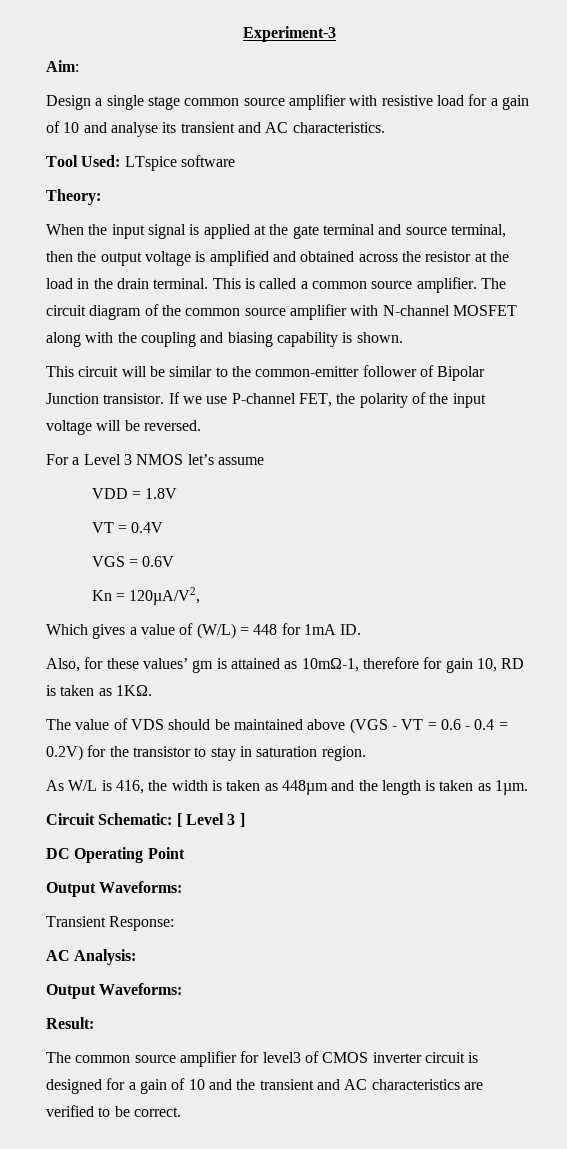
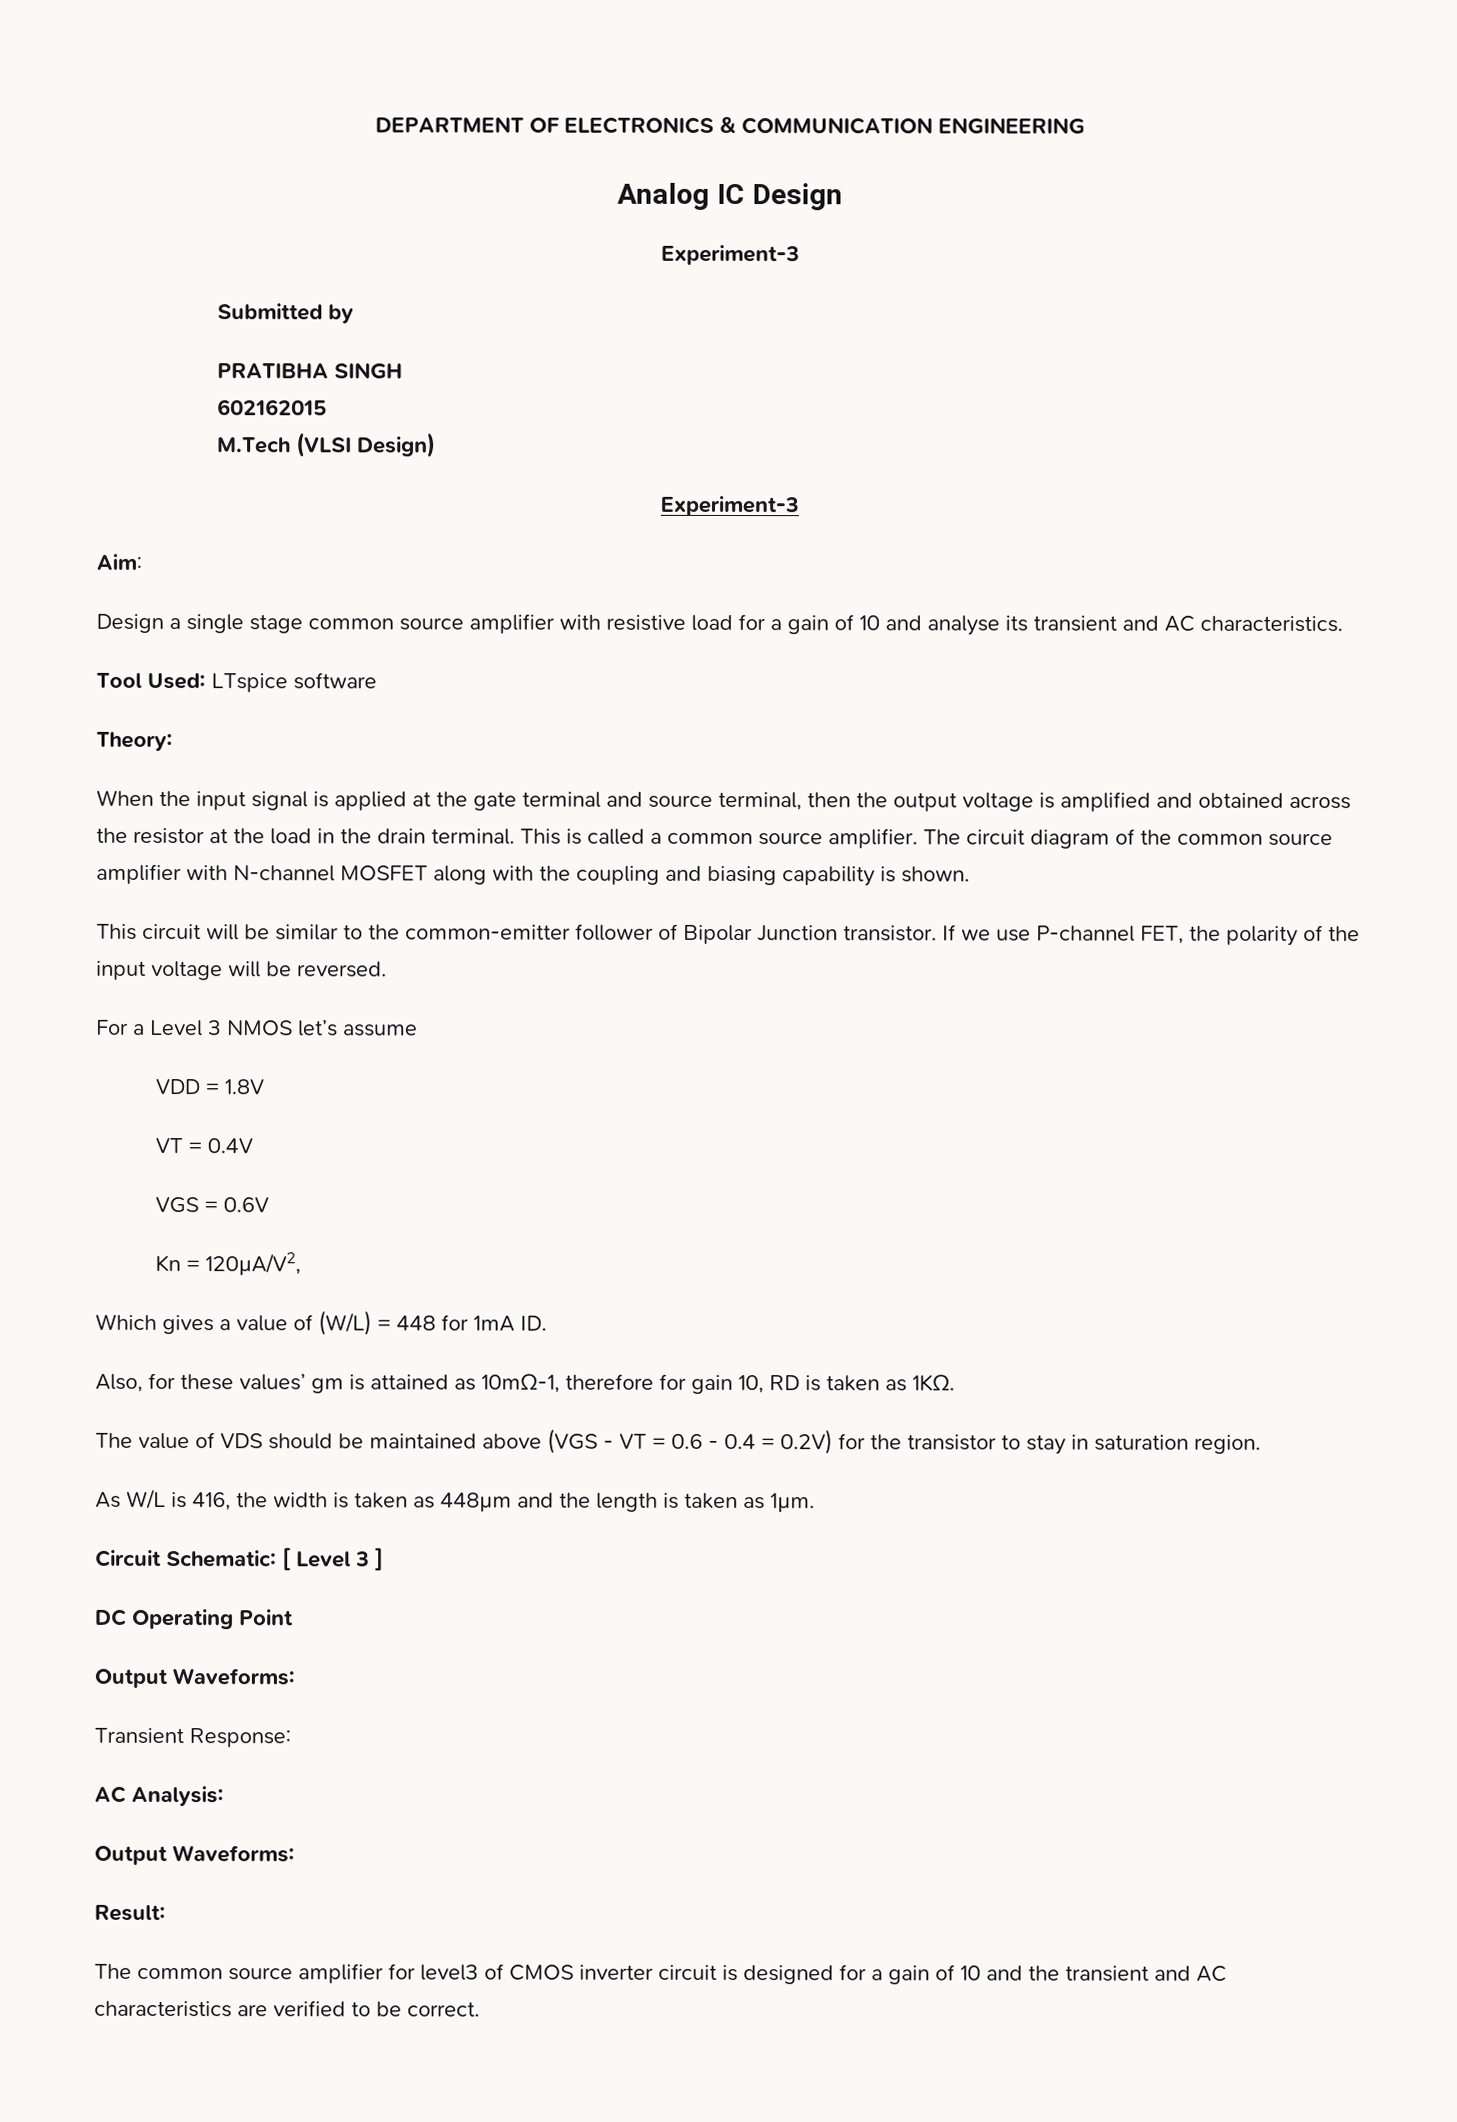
+ DEPARTMENT OF ELECTRONICS & COMMUNICATION ENGINEERING
+ Analog IC Design
+ Experiment-3
+ Submitted by
+ PRATIBHA SINGH
+ 602162015
+ M.Tech (VLSI Design)

